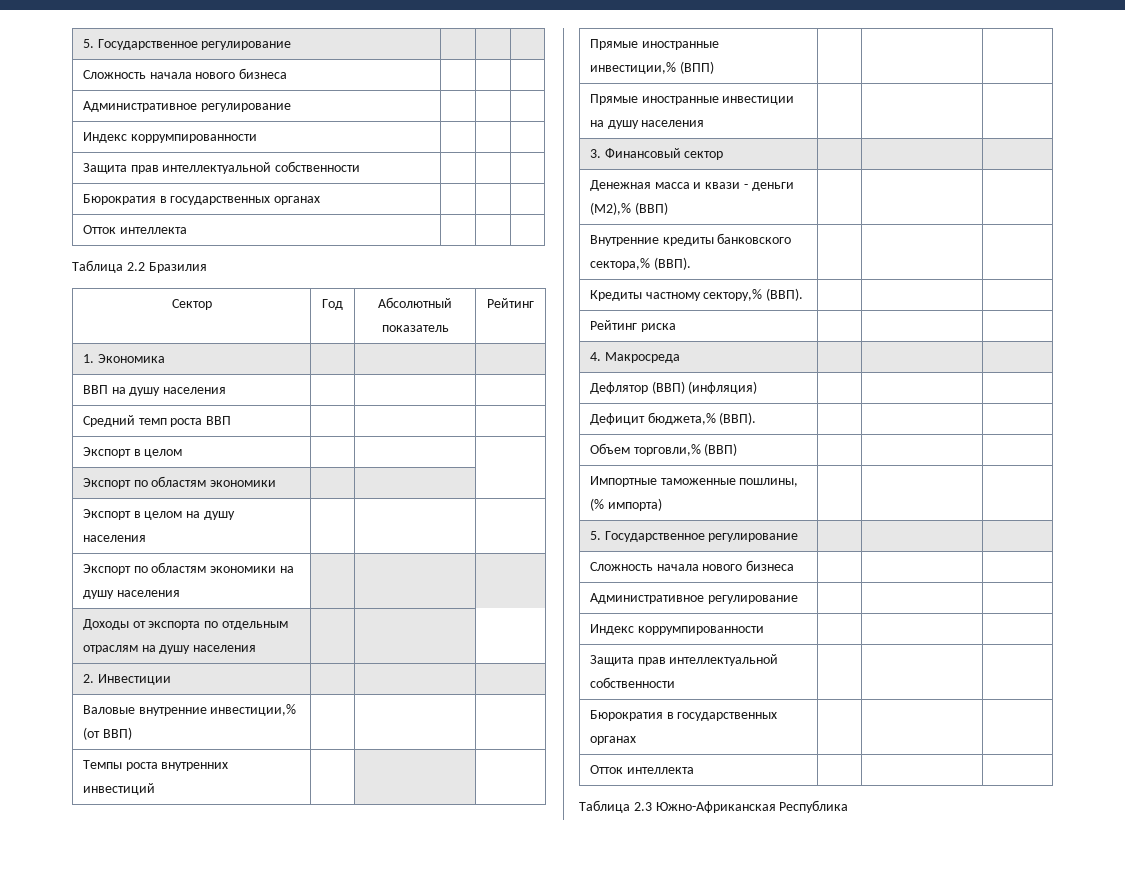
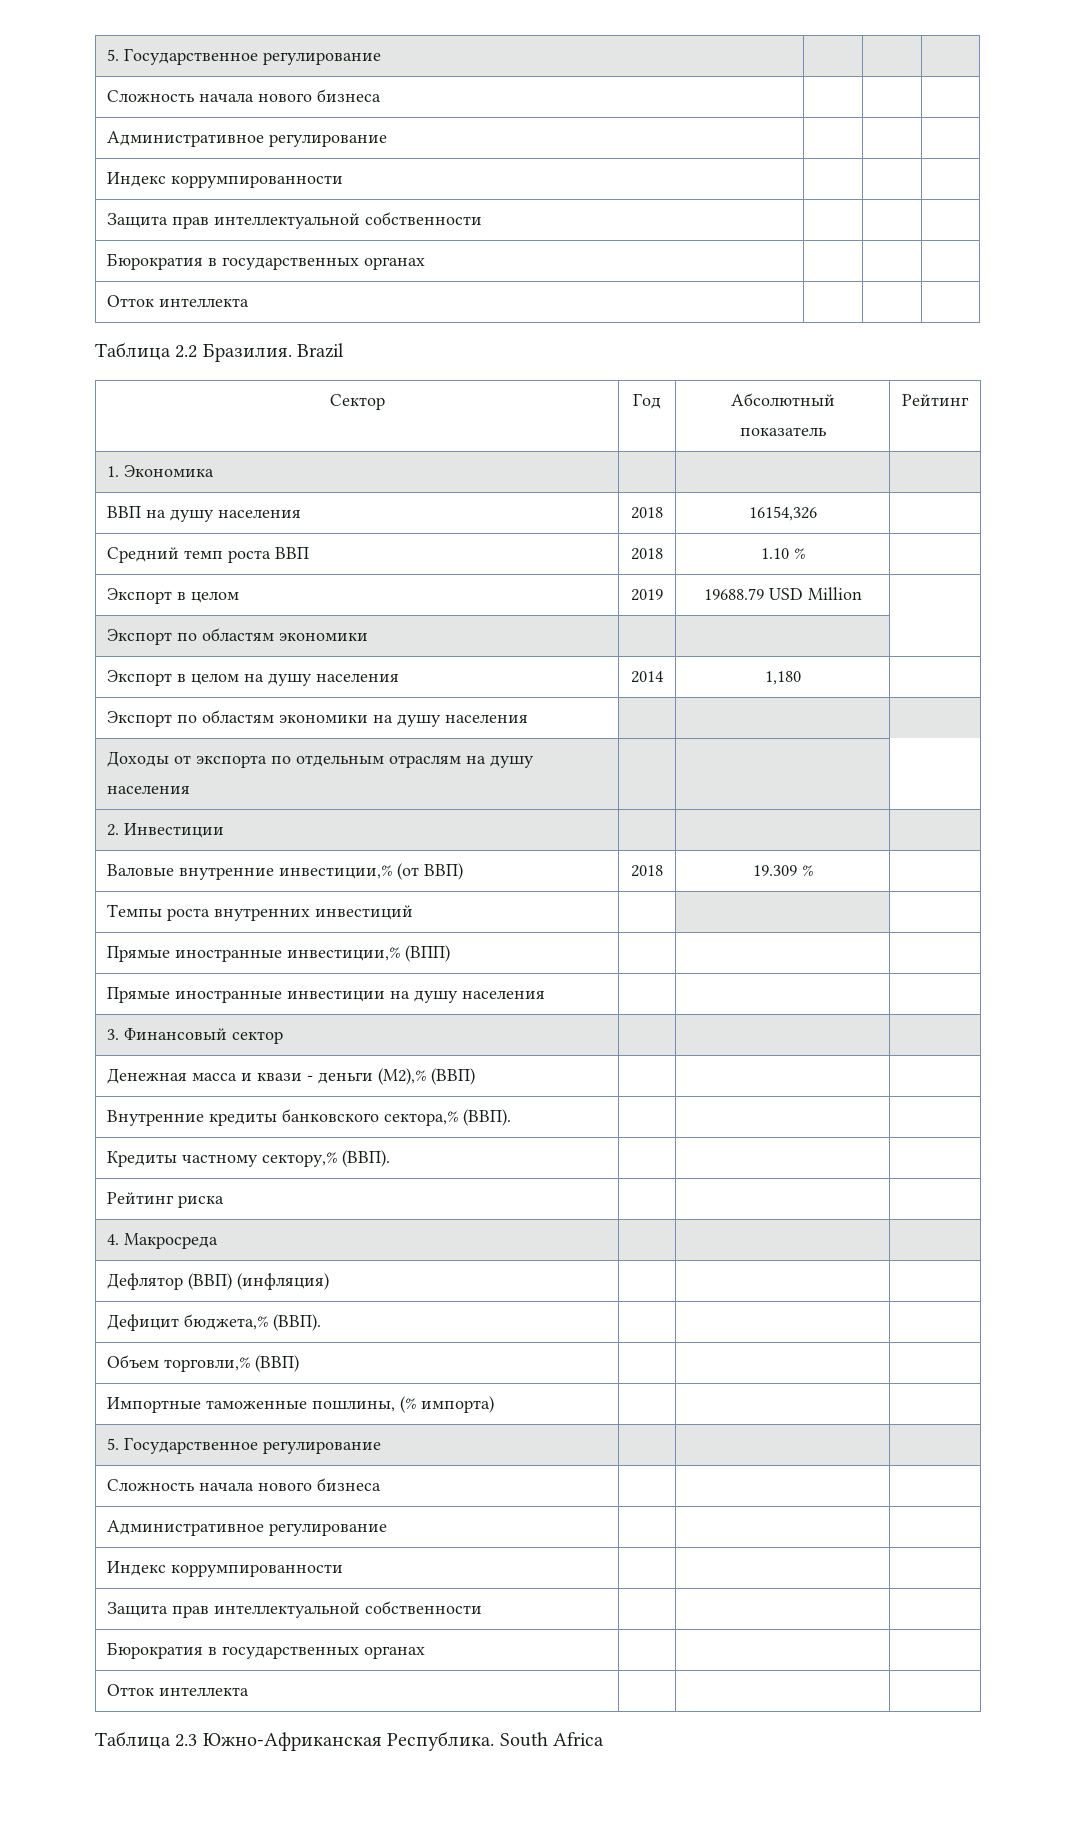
- Таблица 2.2 Бразилия
+ Таблица 2.2 Бразилия. Brazil
- ВВП на душу населения | | |
+ ВВП на душу населения | 2018 | 16154,326 |
- Средний темп роста ВВП | | |
+ Средний темп роста ВВП | 2018 | 1.10 % |
- Экспорт в целом | | |
+ Экспорт в целом | 2019 | 19688.79 USD Million |
- Экспорт в целом на душу населения | | |
+ Экспорт в целом на душу населения | 2014 | 1,180 |
- Валовые внутренние инвестиции,% (от ВВП) | | |
+ Валовые внутренние инвестиции,% (от ВВП) | 2018 | 19.309 % |
- Таблица 2.3 Южно-Африканская Республика
+ Таблица 2.3 Южно-Африканская Республика. South Africa

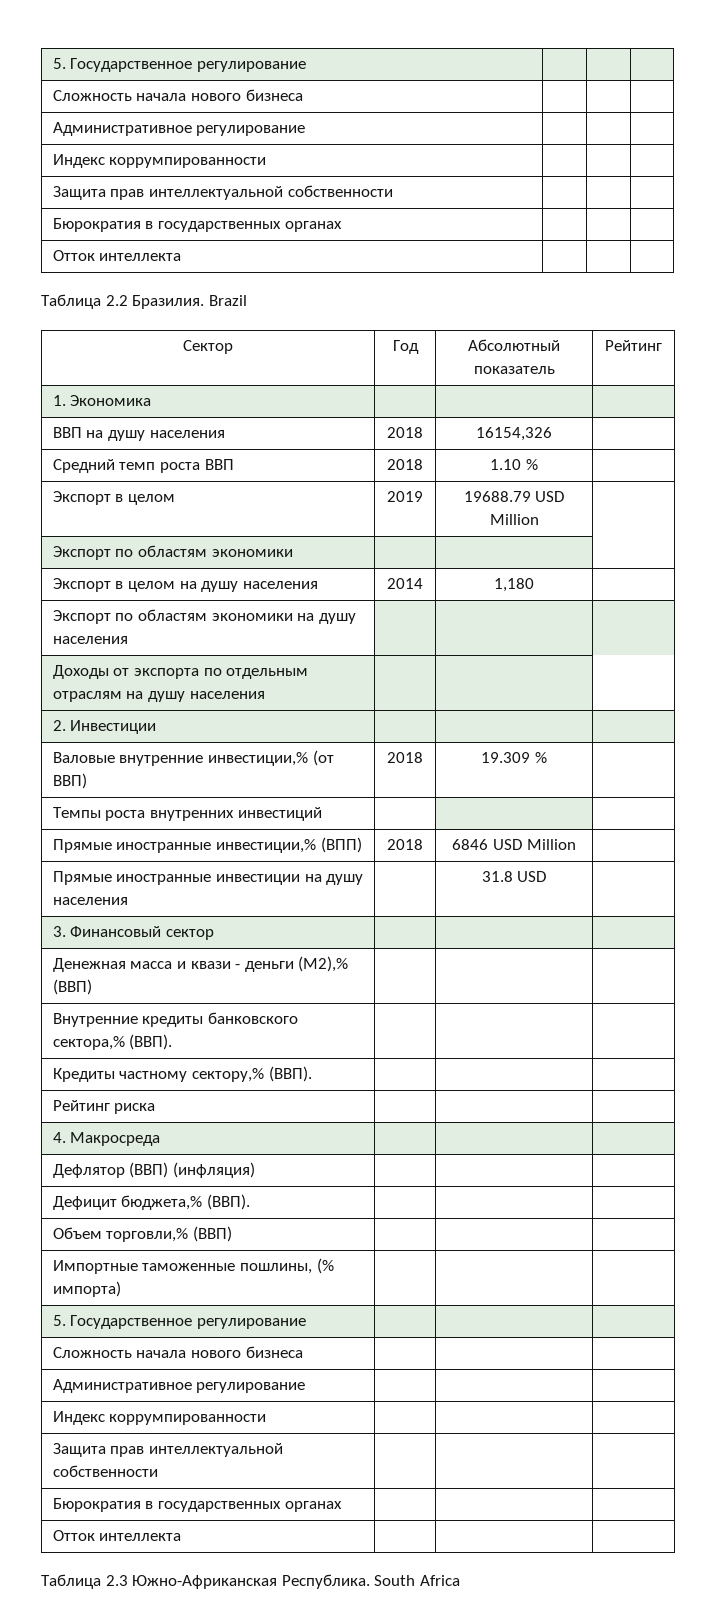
- Прямые иностранные инвестиции,% (ВПП) | | |
+ Прямые иностранные инвестиции,% (ВПП) | 2018 | 6846 USD Million |
- Прямые иностранные инвестиции на душу населения | | |
+ Прямые иностранные инвестиции на душу населения | | 31.8 USD |

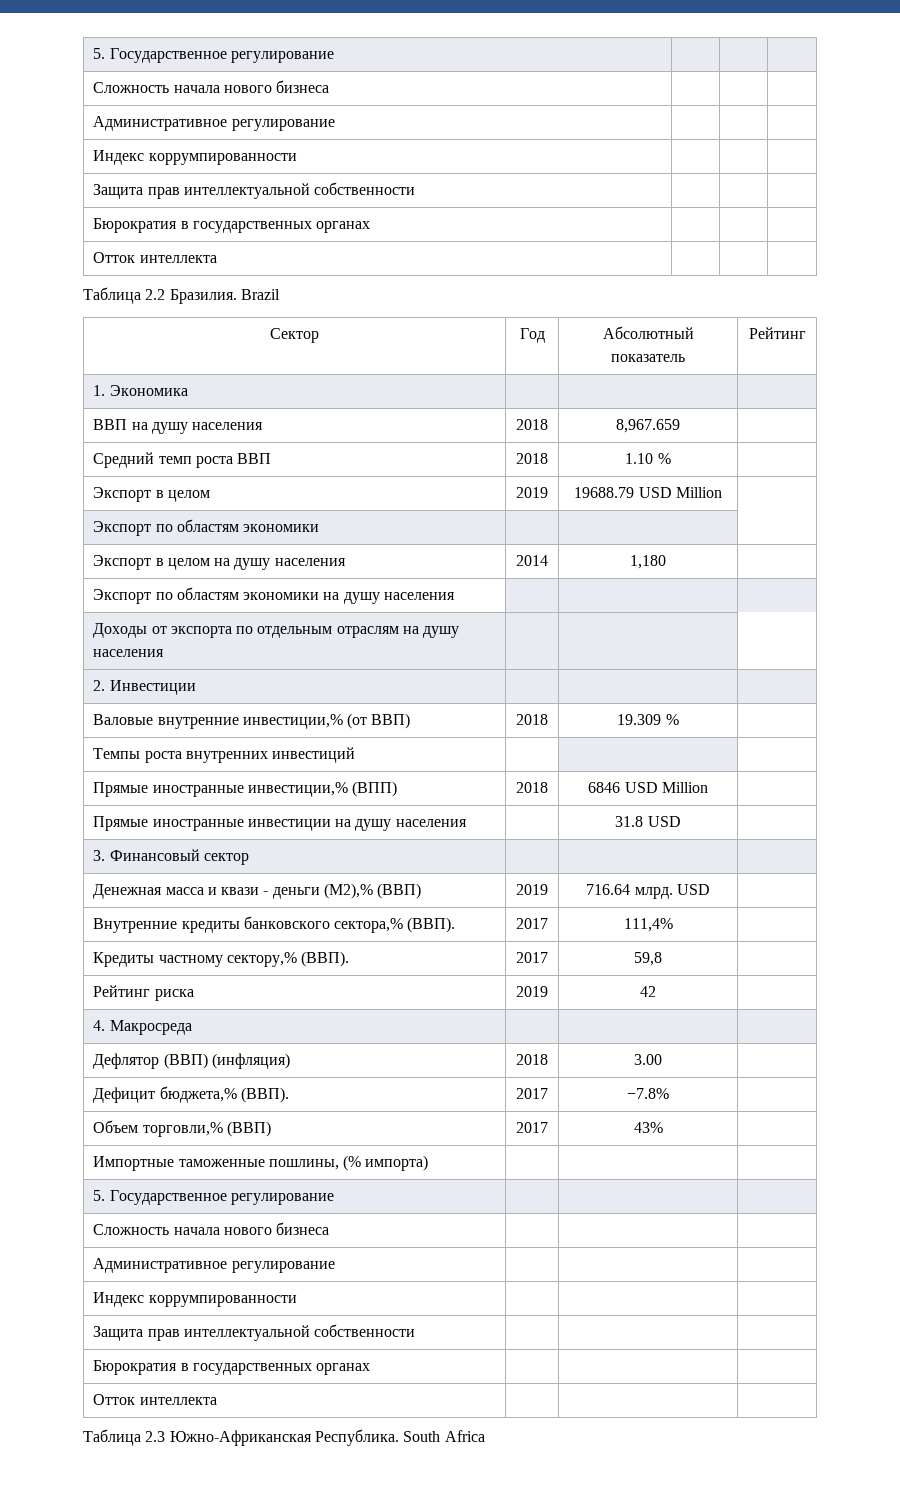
- ВВП на душу населения | 2018 | 16154,326 |
+ ВВП на душу населения | 2018 | 8,967.659 |
- Денежная масса и квази - деньги (М2),% (ВВП) | | |
+ Денежная масса и квази - деньги (М2),% (ВВП) | 2019 | 716.64 млрд. USD |
- Внутренние кредиты банковского сектора,% (ВВП). | | |
+ Внутренние кредиты банковского сектора,% (ВВП). | 2017 | 111,4% |
- Кредиты частному сектору,% (ВВП). | | |
+ Кредиты частному сектору,% (ВВП). | 2017 | 59,8 |
- Рейтинг риска | | |
+ Рейтинг риска | 2019 | 42 |
- Дефлятор (ВВП) (инфляция) | | |
+ Дефлятор (ВВП) (инфляция) | 2018 | 3.00 |
- Дефицит бюджета,% (ВВП). | | |
+ Дефицит бюджета,% (ВВП). | 2017 | −7.8% |
- Объем торговли,% (ВВП) | | |
+ Объем торговли,% (ВВП) | 2017 | 43% |

